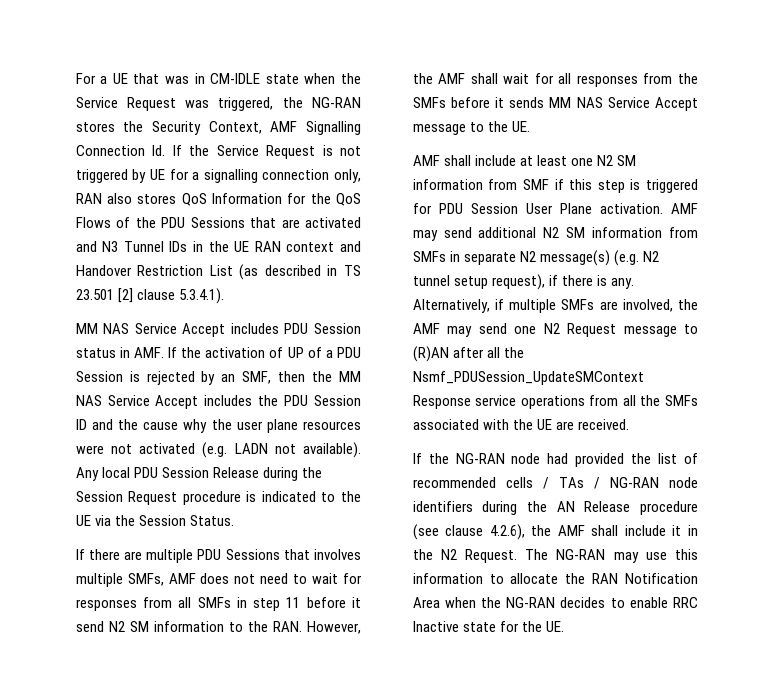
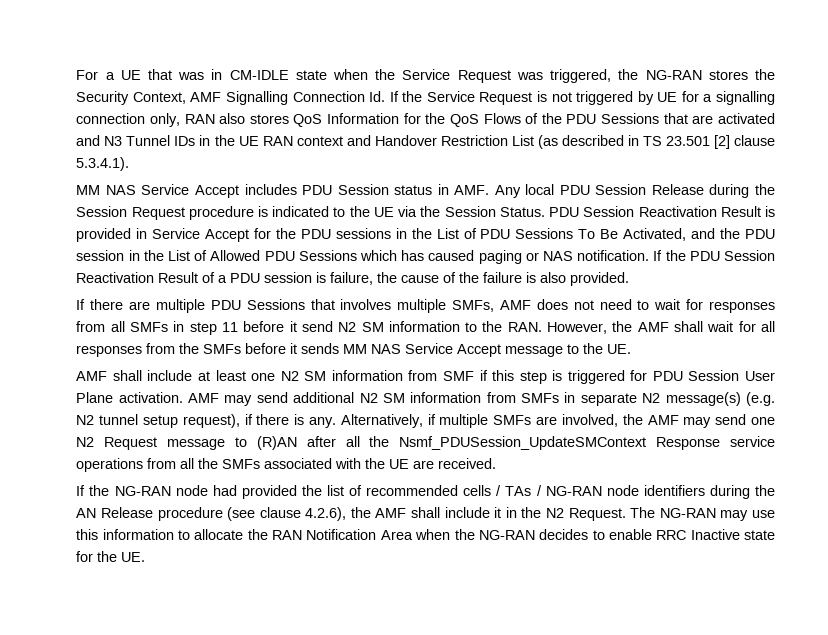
- MM NAS Service Accept includes PDU Session status in AMF. If the activation of UP of a PDU Session is rejected by an SMF, then the MM NAS Service Accept includes the PDU Session ID and the cause why the user plane resources were not activated (e.g. LADN not available). Any local PDU Session Release during the Session Request procedure is indicated to the UE via the Session Status.
+ MM NAS Service Accept includes PDU Session status in AMF. Any local PDU Session Release during the Session Request procedure is indicated to the UE via the Session Status. PDU Session Reactivation Result is provided in Service Accept for the PDU sessions in the List of PDU Sessions To Be Activated, and the PDU session in the List of Allowed PDU Sessions which has caused paging or NAS notification. If the PDU Session Reactivation Result of a PDU session is failure, the cause of the failure is also provided.

